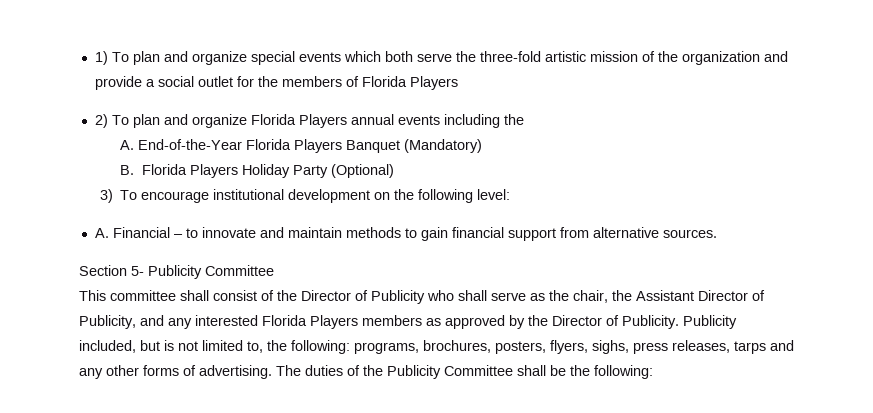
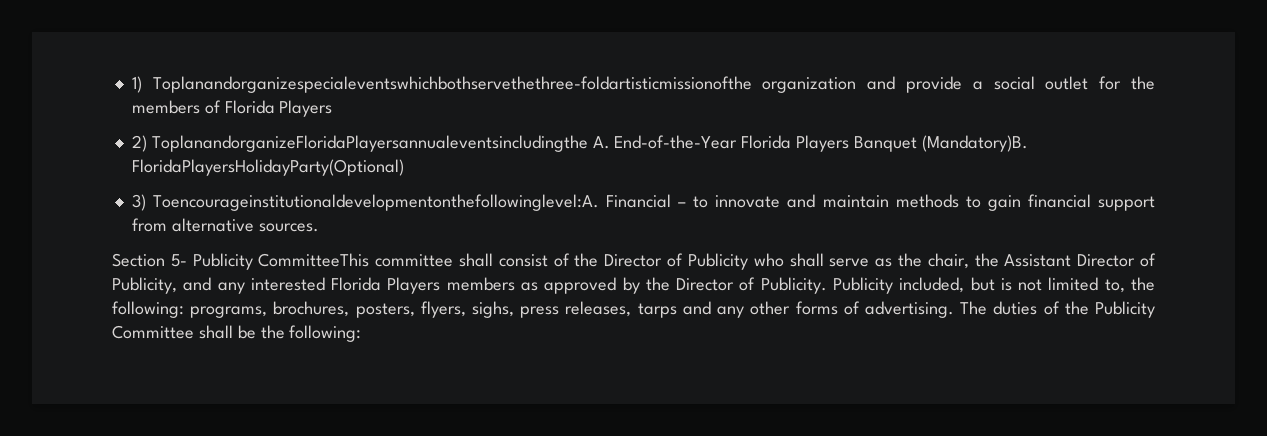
- 1) To plan and organize special events which both serve the three-fold artistic mission of the organization and provide a social outlet for the members of Florida Players
+ 1) Toplanandorganizespecialeventswhichbothservethethree-foldartisticmissionofthe organization and provide a social outlet for the members of Florida Players
- 2) To plan and organize Florida Players annual events including the
- A. End-of-the-Year Florida Players Banquet (Mandatory)
- B. Florida Players Holiday Party (Optional)
- 3) To encourage institutional development on the following level:
- A. Financial – to innovate and maintain methods to gain financial support from alternative sources.
+ 2) ToplanandorganizeFloridaPlayersannualeventsincludingthe A. End-of-the-Year Florida Players Banquet (Mandatory)B. FloridaPlayersHolidayParty(Optional)
+ 3) Toencourageinstitutionaldevelopmentonthefollowinglevel:A. Financial – to innovate and maintain methods to gain financial support from alternative sources.
- Section 5- Publicity Committee
- This committee shall consist of the Director of Publicity who shall serve as the chair, the Assistant Director of Publicity, and any interested Florida Players members as approved by the Director of Publicity.
+ Section 5- Publicity CommitteeThis committee shall consist of the Director of Publicity who shall serve as the chair, the Assistant Director of Publicity, and any interested Florida Players members as approved by the Director of Publicity.

